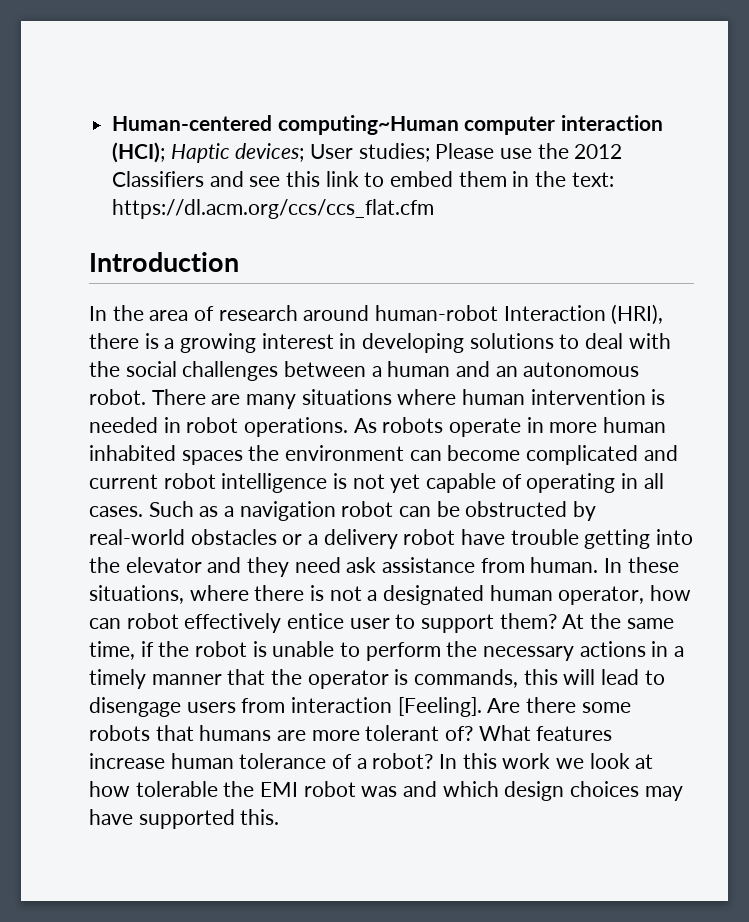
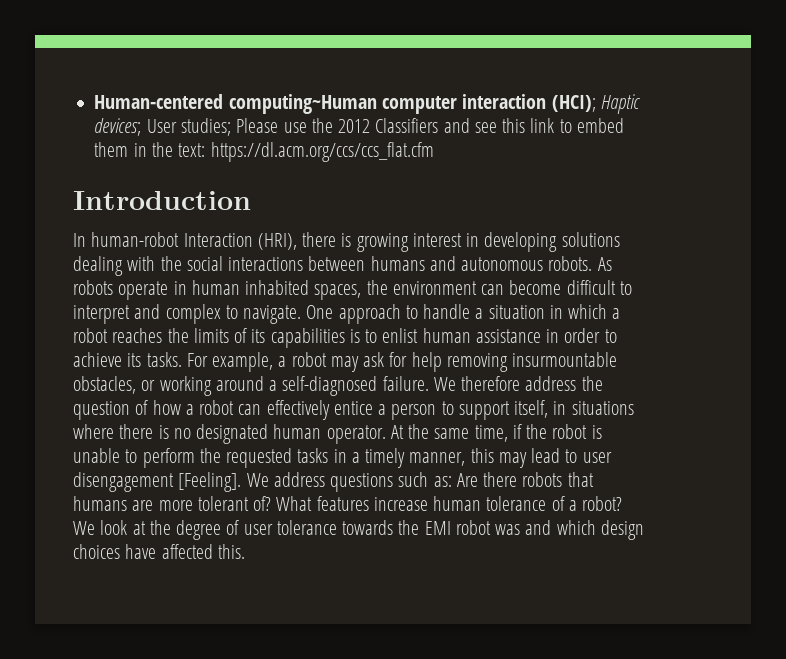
- In the area of research around human-robot Interaction (HRI), there is a growing interest in developing solutions to deal with the social challenges between a human and an autonomous robot. There are many situations where human intervention is needed in robot operations.
+ In human-robot Interaction (HRI), there is growing interest in developing solutions dealing with the social interactions between humans and autonomous robots.
- As robots operate in more human inhabited spaces the environment can become complicated and current robot intelligence is not yet capable of operating in all cases. Such as a navigation robot can be obstructed by real-world obstacles or a delivery robot have trouble getting into the elevator and they need ask assistance from human. In these situations, where there is not a designated human operator, how can robot effectively entice user to support them?
+ As robots operate in human inhabited spaces, the environment can become difficult to interpret and complex to navigate. One approach to handle a situation in which a robot reaches the limits of its capabilities is to enlist human assistance in order to achieve its tasks. For example, a robot may ask for help removing insurmountable obstacles, or working around a self-diagnosed failure. We therefore address the question of how a robot can effectively entice a person to support itself, in situations where there is no designated human operator.
- At the same time, if the robot is unable to perform the necessary actions in a timely manner that the operator is commands, this will lead to disengage users from interaction [Feeling]. Are there some robots that humans are more tolerant of?
+ At the same time, if the robot is unable to perform the requested tasks in a timely manner, this may lead to user disengagement [Feeling]. We address questions such as: Are there robots that humans are more tolerant of?
- In this work we look at how tolerable the EMI robot was and which design choices may have supported this.
+ We look at the degree of user tolerance towards the EMI robot was and which design choices have affected this.

